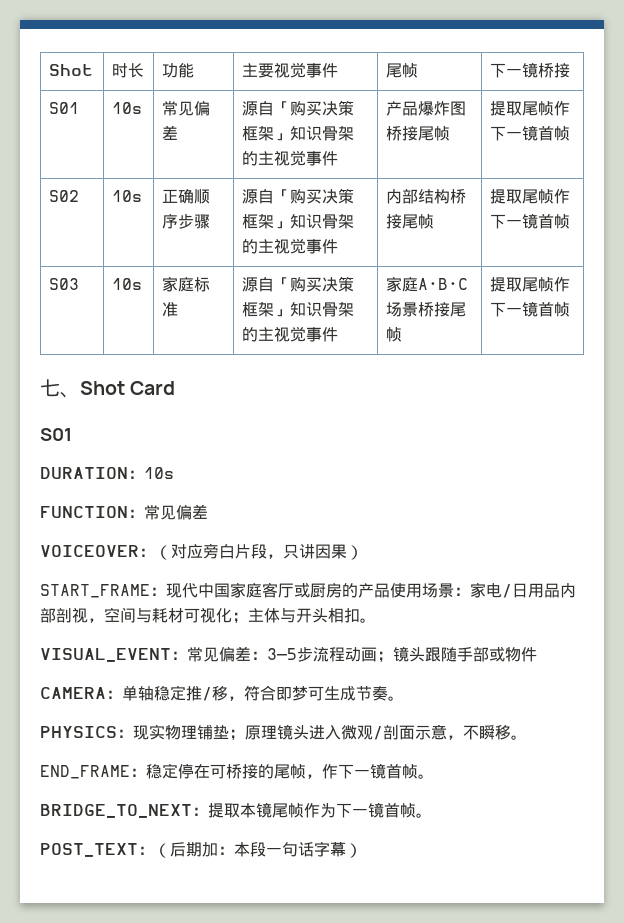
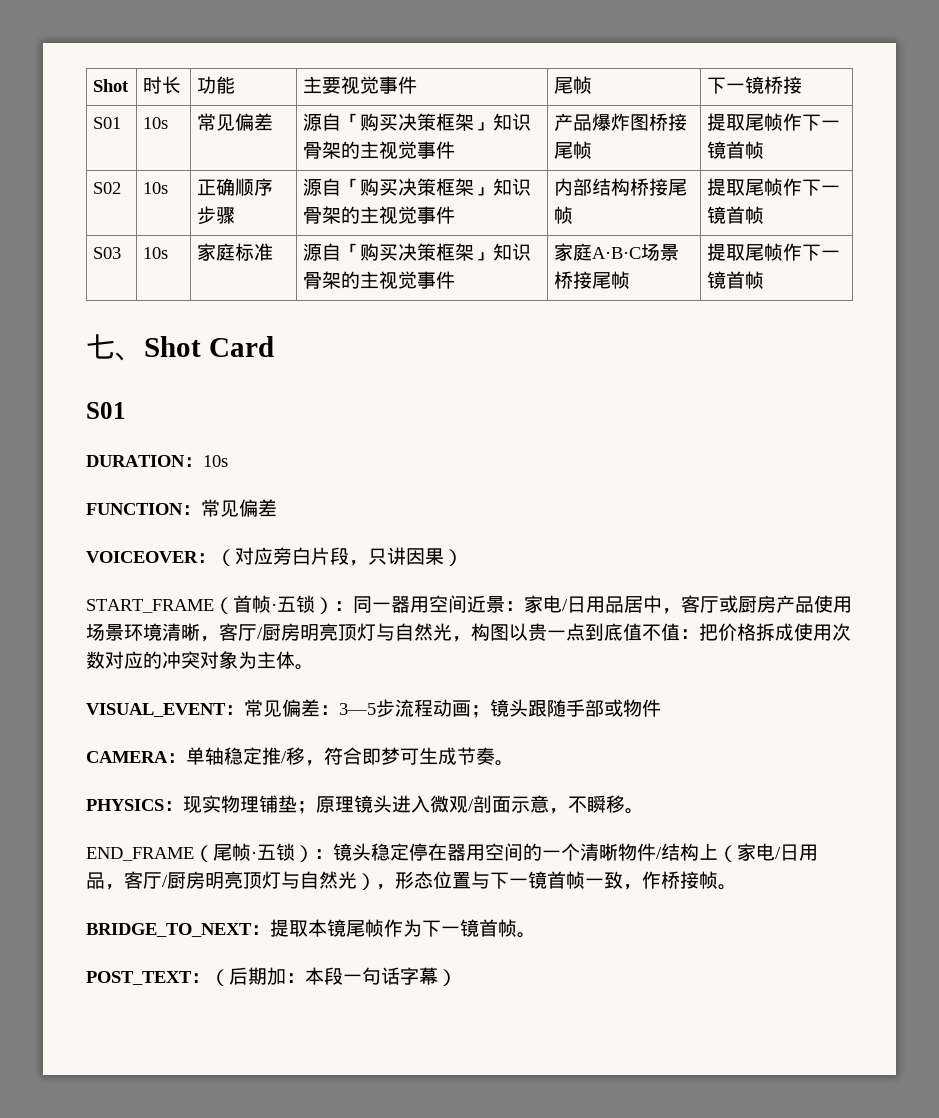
- START_FRAME：现代中国家庭客厅或厨房的产品使用场景：家电/日用品内部剖视，空间与耗材可视化；主体与开头相扣。
+ START_FRAME（首帧·五锁）：同一器用空间近景：家电/日用品居中，客厅或厨房产品使用场景环境清晰，客厅/厨房明亮顶灯与自然光，构图以贵一点到底值不值：把价格拆成使用次数对应的冲突对象为主体。
- END_FRAME：稳定停在可桥接的尾帧，作下一镜首帧。
+ END_FRAME（尾帧·五锁）：镜头稳定停在器用空间的一个清晰物件/结构上（家电/日用品，客厅/厨房明亮顶灯与自然光），形态位置与下一镜首帧一致，作桥接帧。

